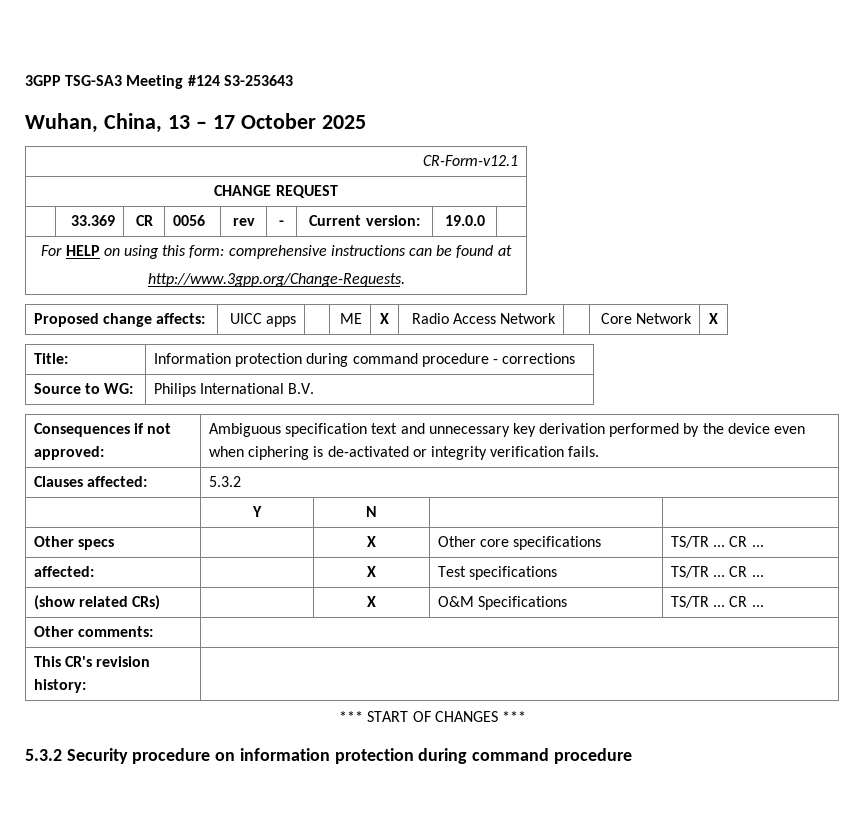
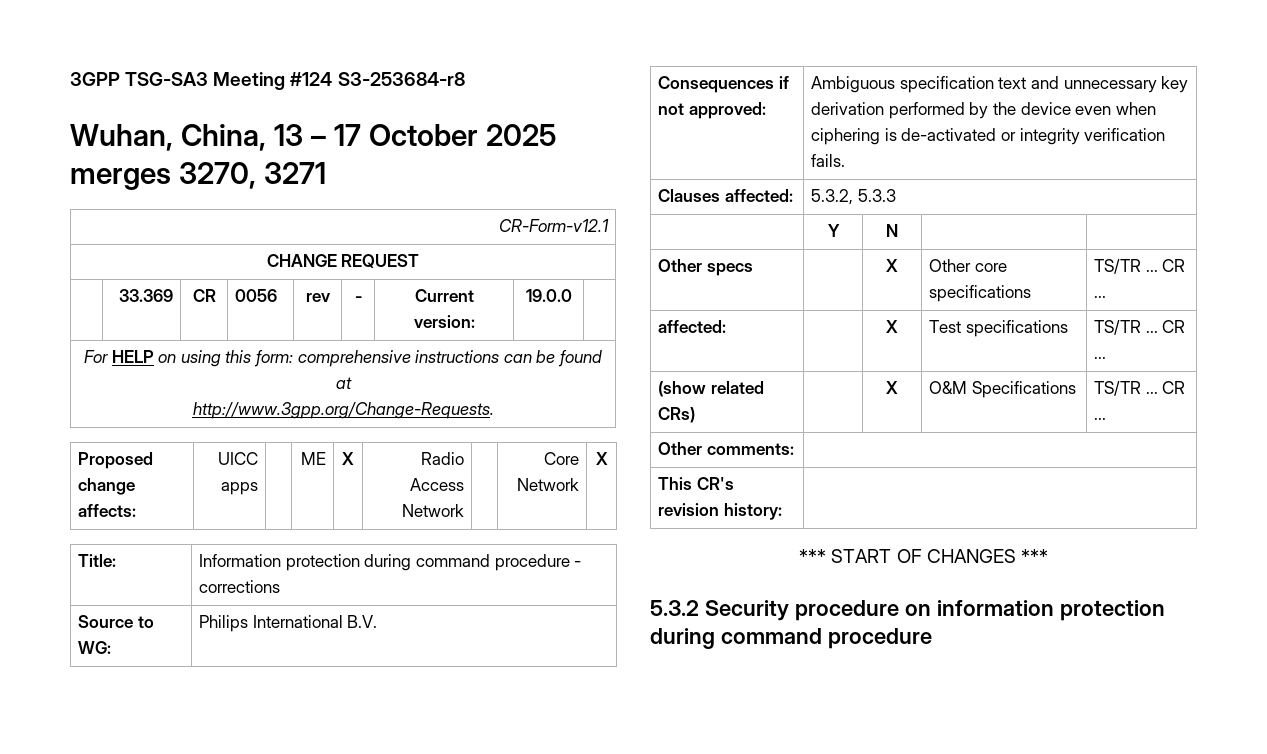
- 3GPP TSG-SA3 Meeting #124 S3-253643
+ 3GPP TSG-SA3 Meeting #124 S3-253684-r8
- Wuhan, China, 13 – 17 October 2025
+ Wuhan, China, 13 – 17 October 2025 merges 3270, 3271
- Clauses affected: | 5.3.2
+ Clauses affected: | 5.3.2, 5.3.3

